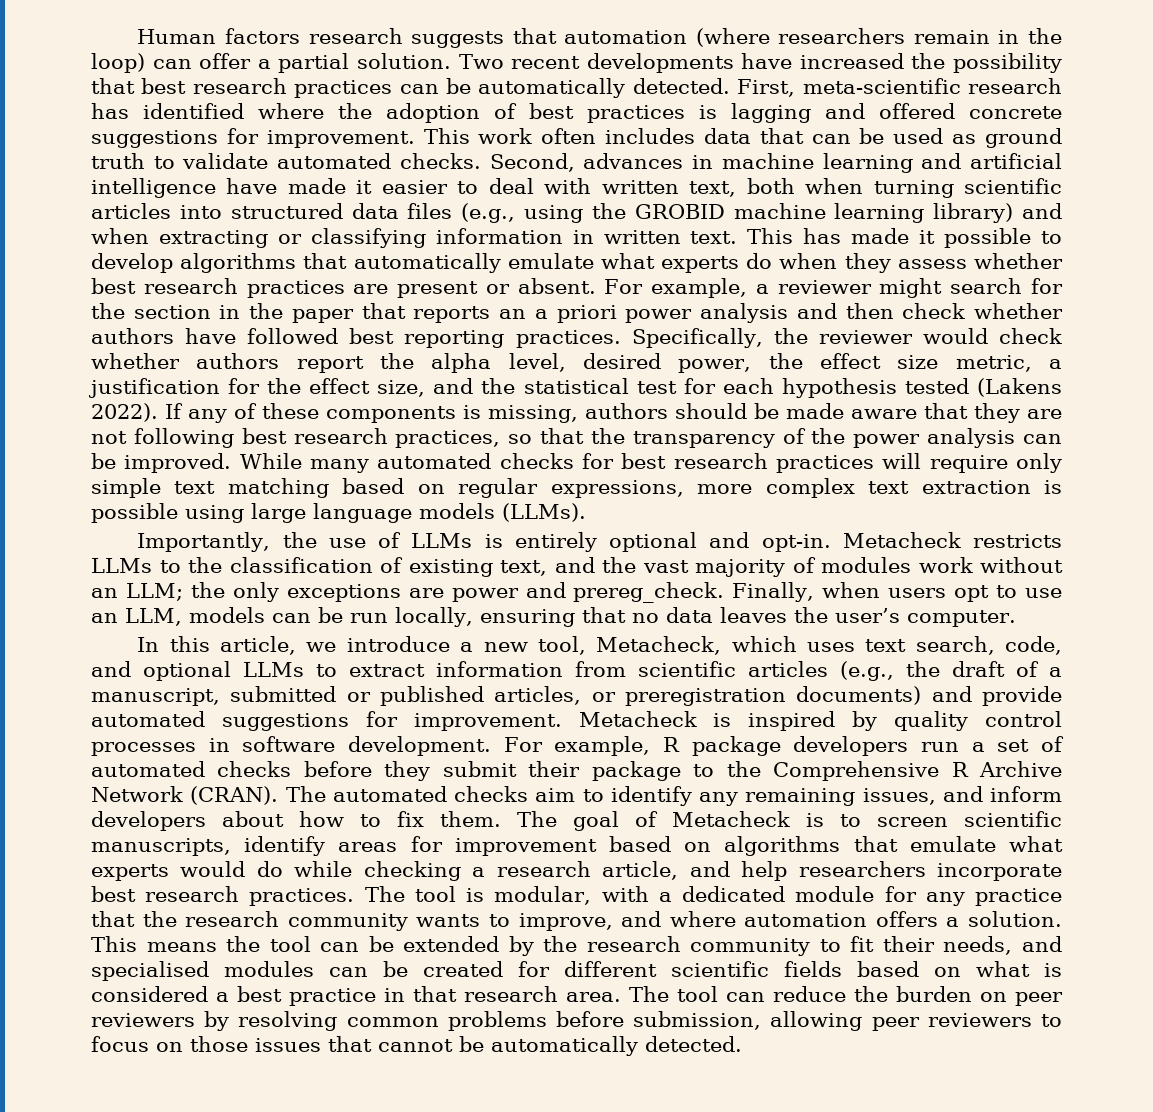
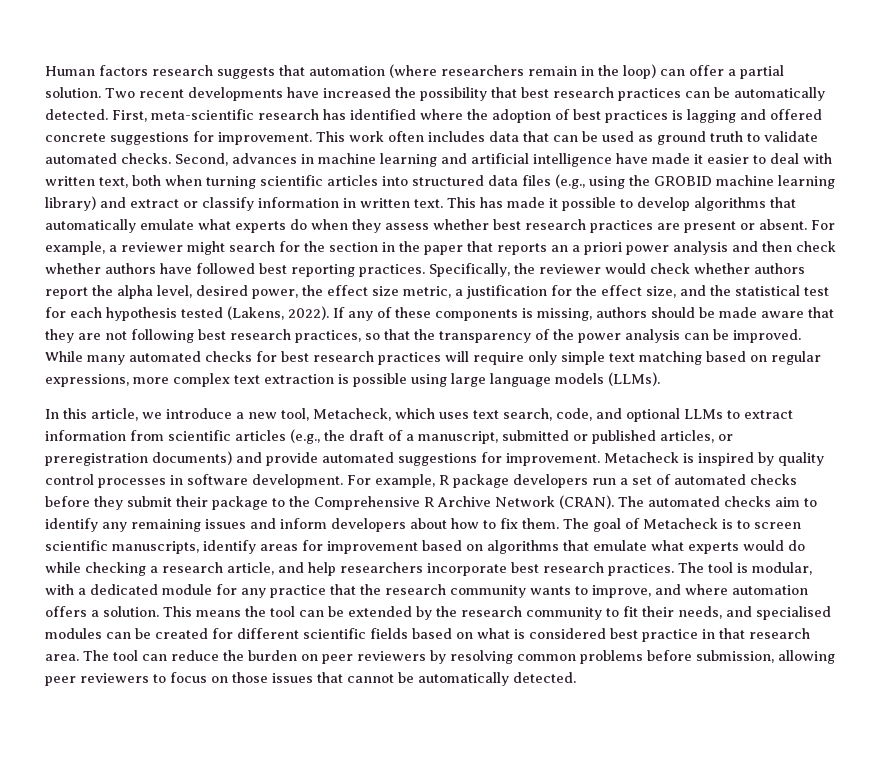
- Second, advances in machine learning and artificial intelligence have made it easier to deal with written text, both when turning scientific articles into structured data files (e.g., using the GROBID machine learning library) and when extracting or classifying information in written text.
+ Second, advances in machine learning and artificial intelligence have made it easier to deal with written text, both when turning scientific articles into structured data files (e.g., using the GROBID machine learning library) and extract or classify information in written text.
- Specifically, the reviewer would check whether authors report the alpha level, desired power, the effect size metric, a justification for the effect size, and the statistical test for each hypothesis tested (Lakens 2022).
+ Specifically, the reviewer would check whether authors report the alpha level, desired power, the effect size metric, a justification for the effect size, and the statistical test for each hypothesis tested (Lakens, 2022).
- Importantly, the use of LLMs is entirely optional and opt-in. Metacheck restricts LLMs to the classification of existing text, and the vast majority of modules work without an LLM; the only exceptions are power and prereg_check. Finally, when users opt to use an LLM, models can be run locally, ensuring that no data leaves the user’s computer.
- The automated checks aim to identify any remaining issues, and inform developers about how to fix them.
+ The automated checks aim to identify any remaining issues and inform developers about how to fix them.
- This means the tool can be extended by the research community to fit their needs, and specialised modules can be created for different scientific fields based on what is considered a best practice in that research area.
+ This means the tool can be extended by the research community to fit their needs, and specialised modules can be created for different scientific fields based on what is considered best practice in that research area.

